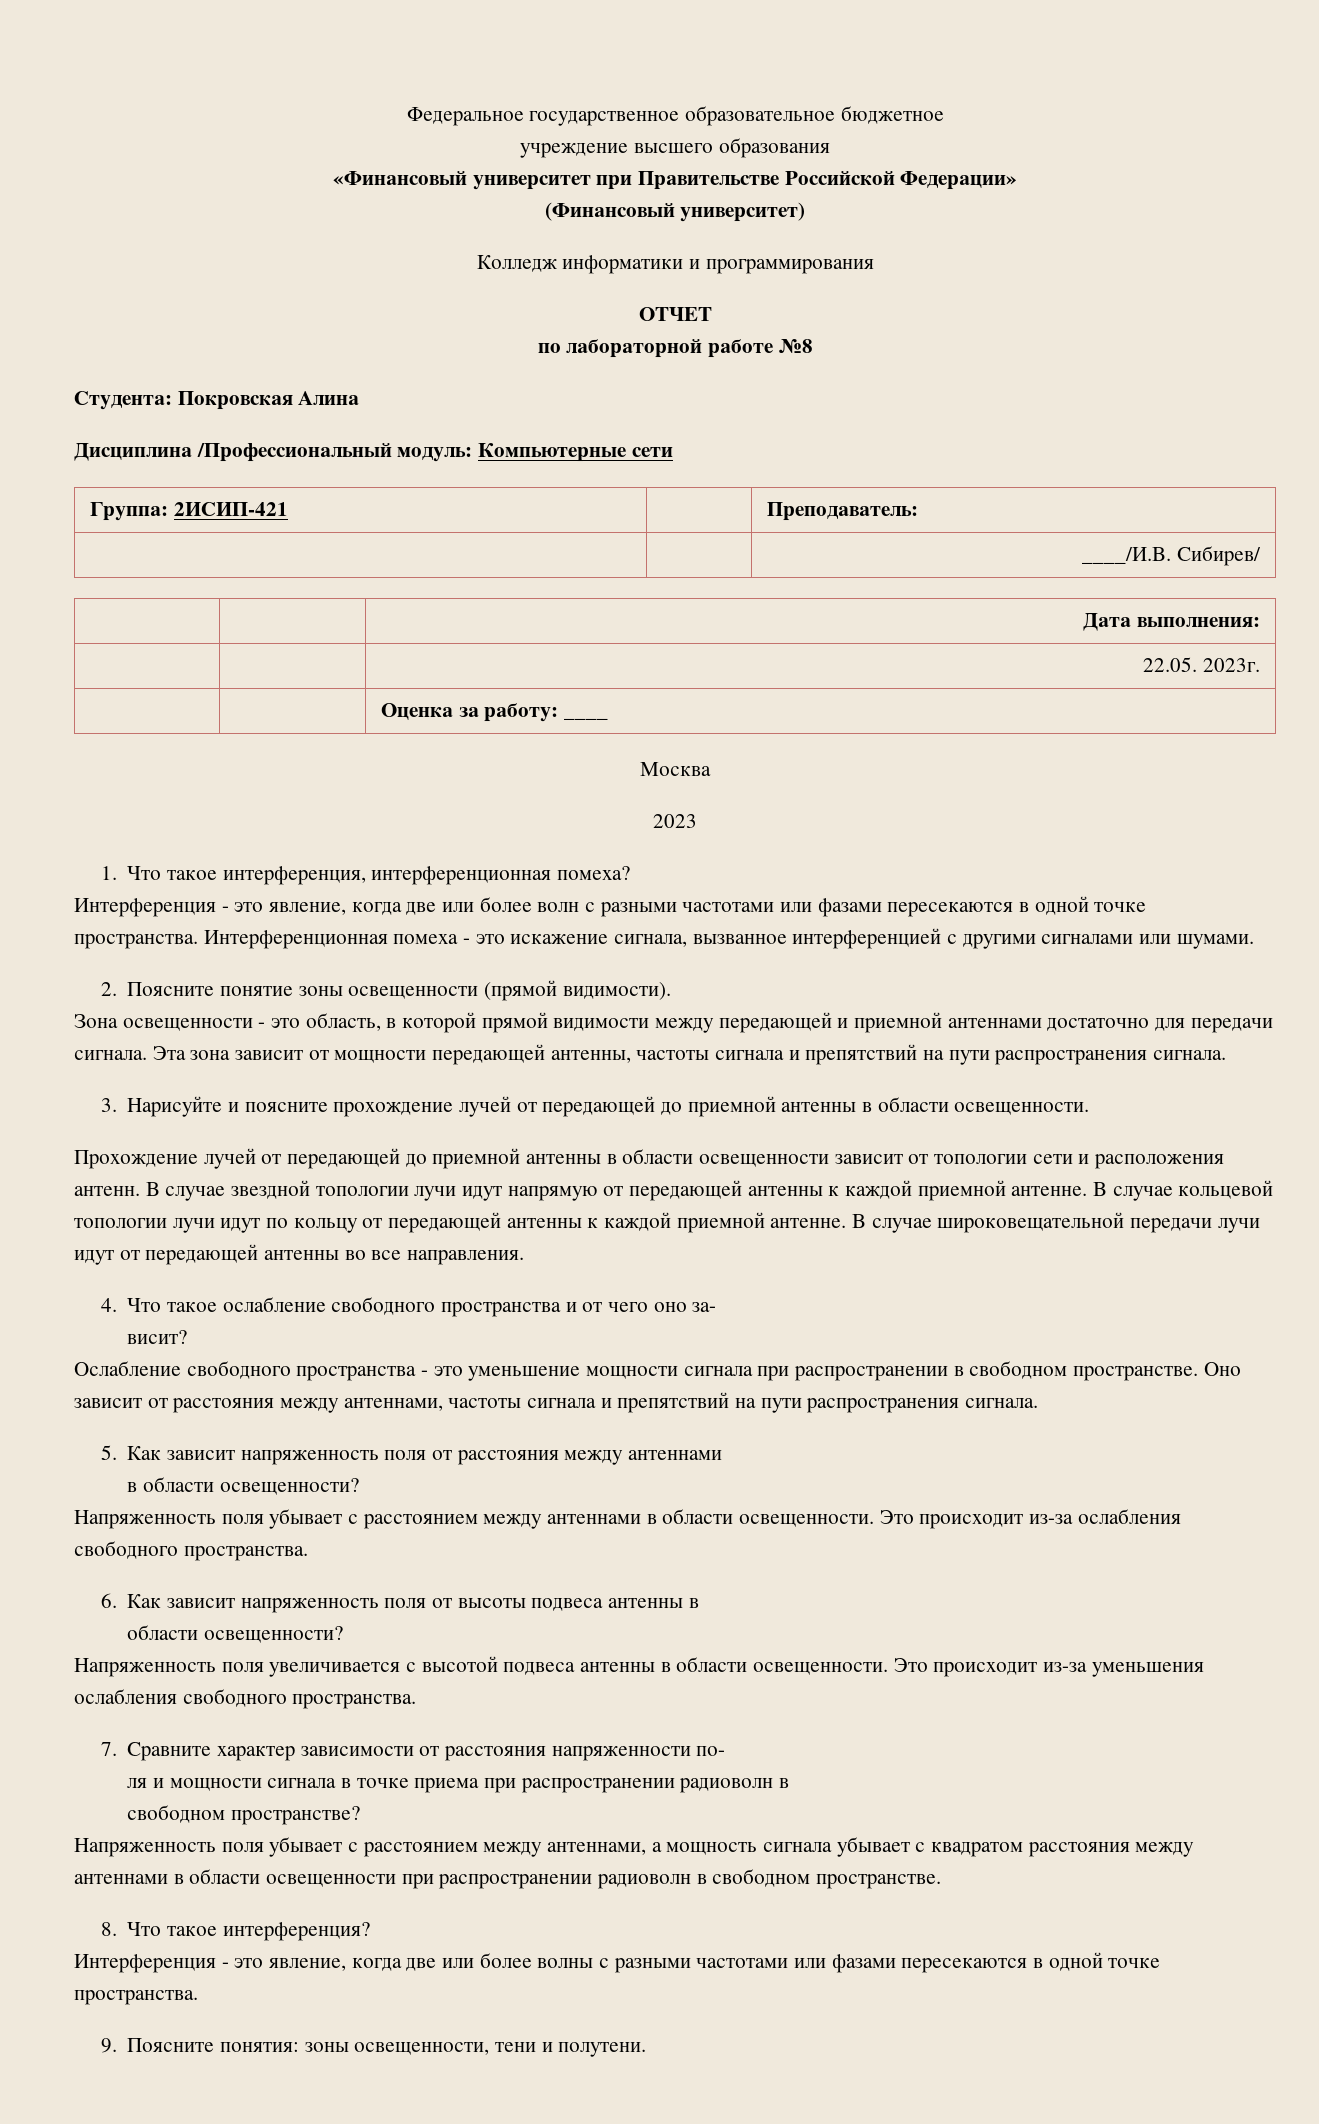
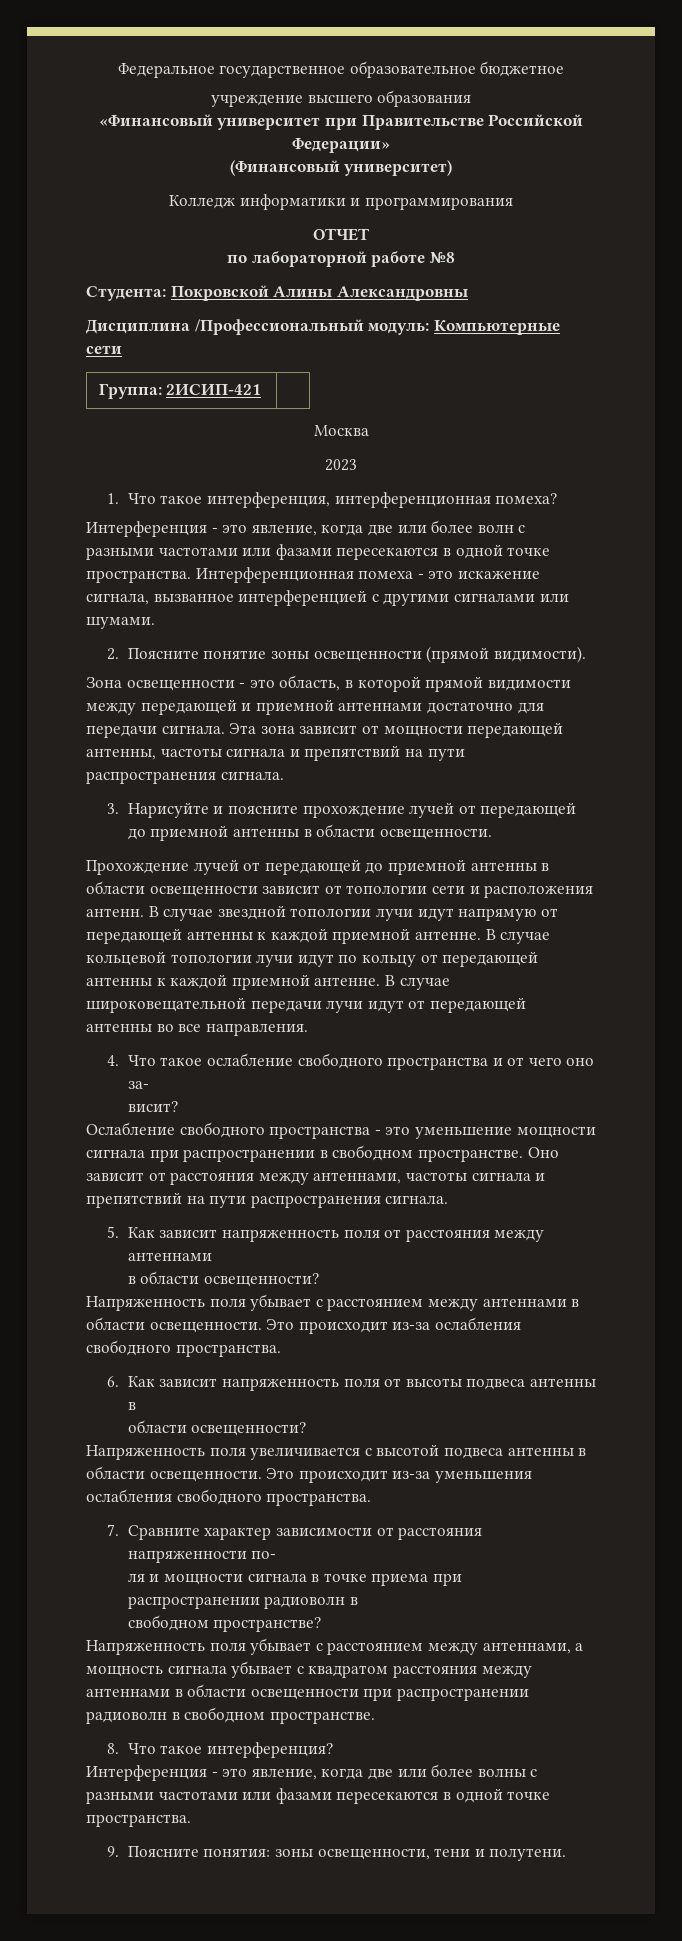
- Студента: Покровская Алина
+ Студента: Покровской Алины Александровны
- Группа: 2ИСИП-421 | | Преподаватель:
- | | ____/И.В. Сибирев/
- | | Дата выполнения:
- | | 22.05. 2023г.
- | | Оценка за работу: ____
+ Группа: 2ИСИП-421 |

